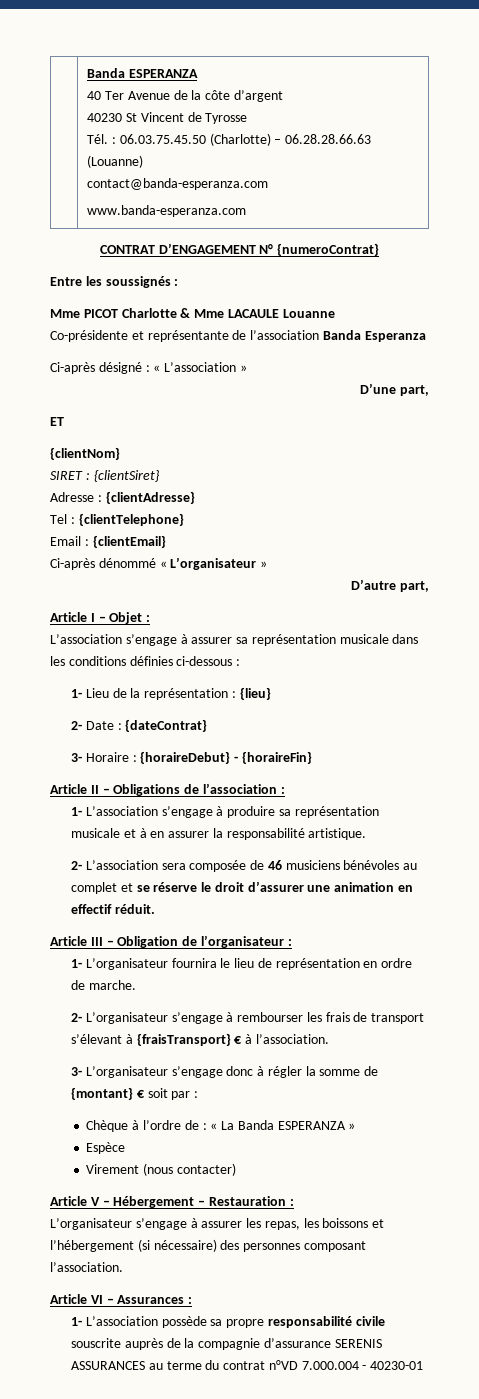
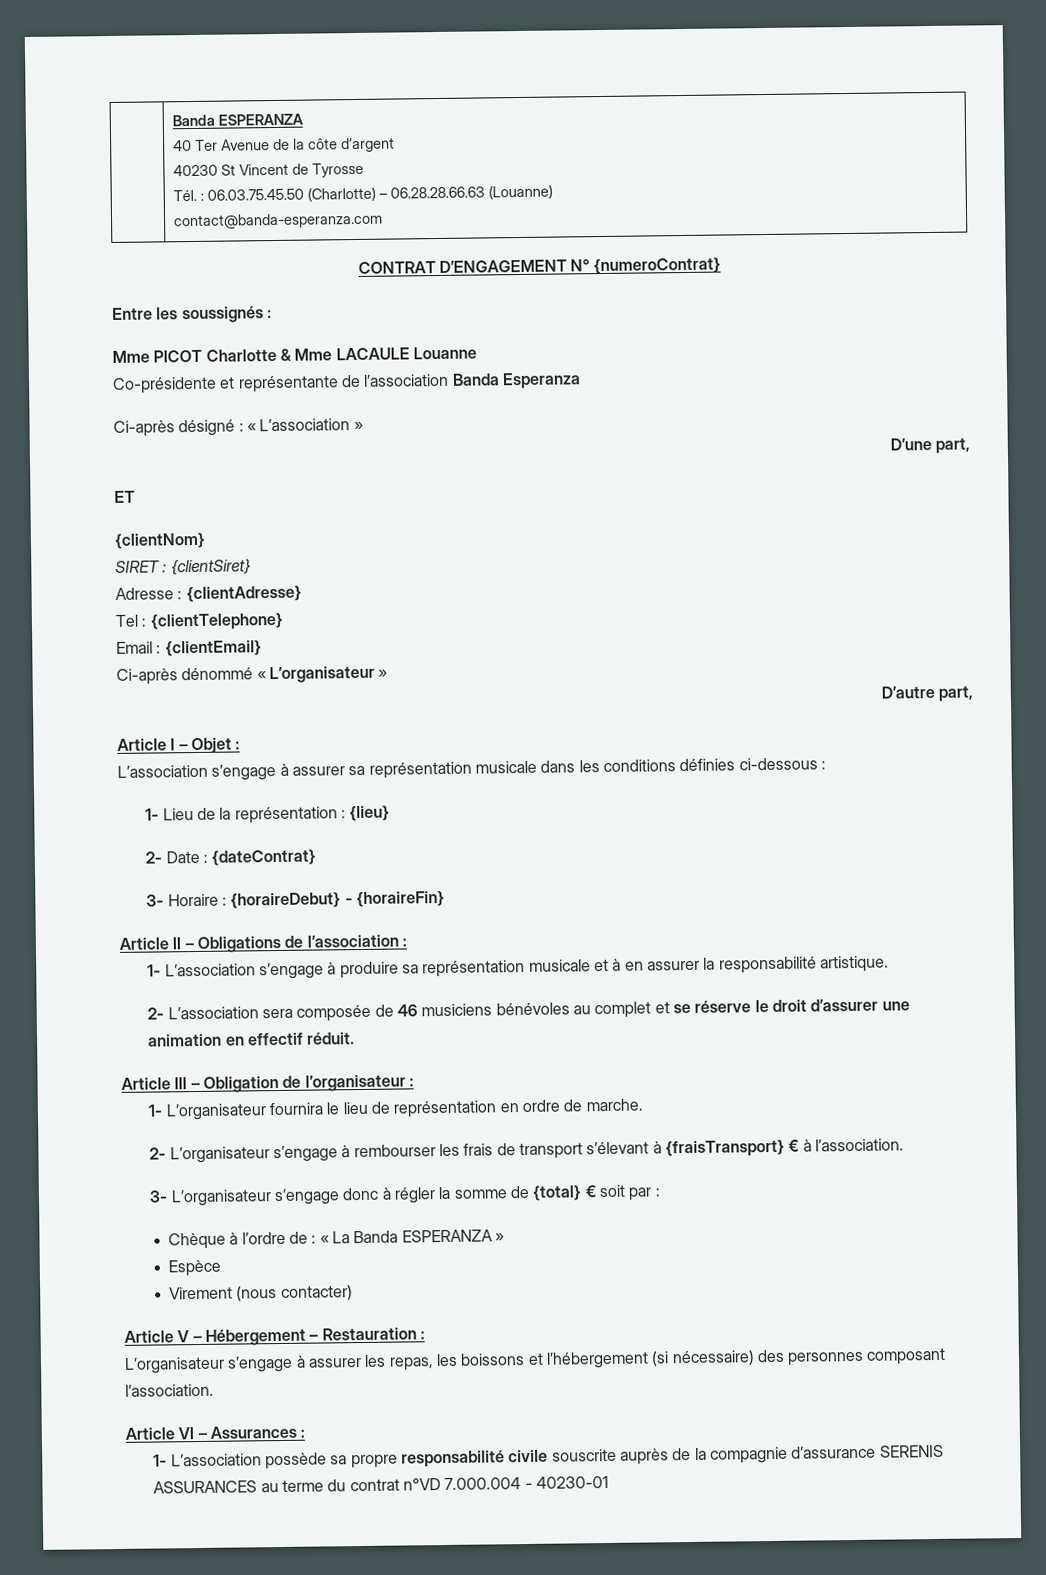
  | Banda ESPERANZA
  40 Ter Avenue de la côte d’argent
  40230 St Vincent de Tyrosse
  Tél. : 06.03.75.45.50 (Charlotte) – 06.28.28.66.63 (Louanne)
  contact@banda-esperanza.com
- www.banda-esperanza.com
- 3- L’organisateur s’engage donc à régler la somme de {montant} € soit par :
+ 3- L’organisateur s’engage donc à régler la somme de {total} € soit par :

